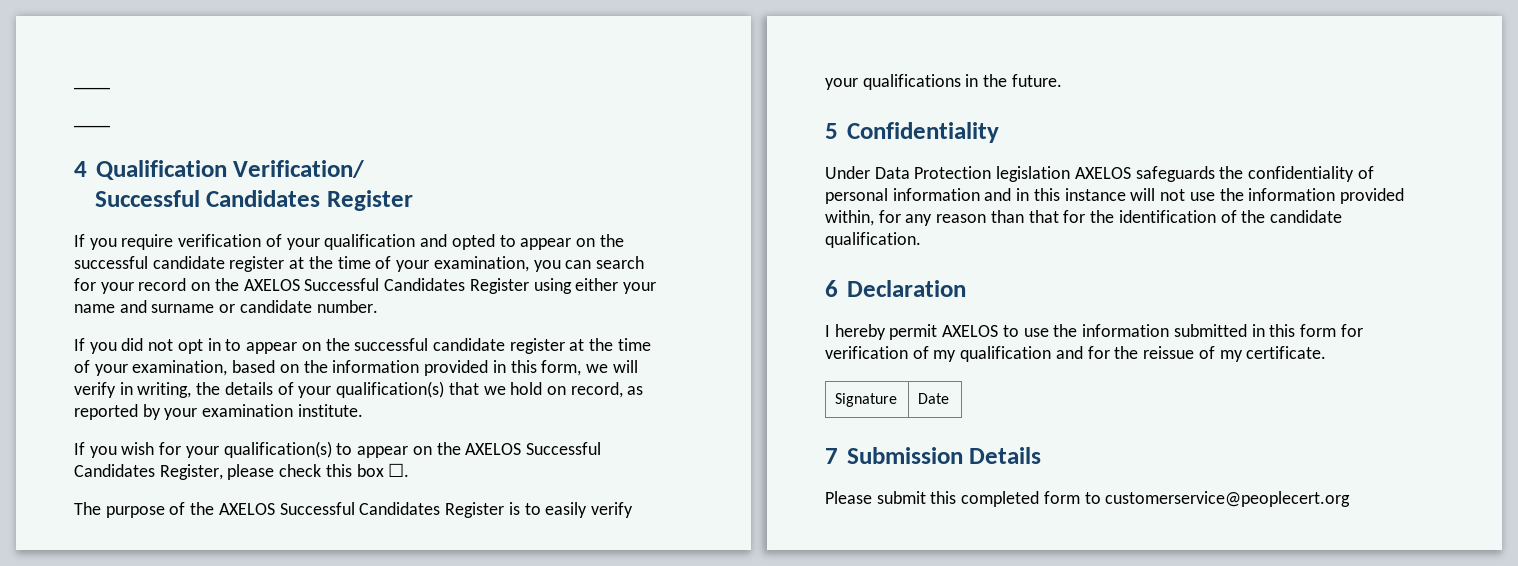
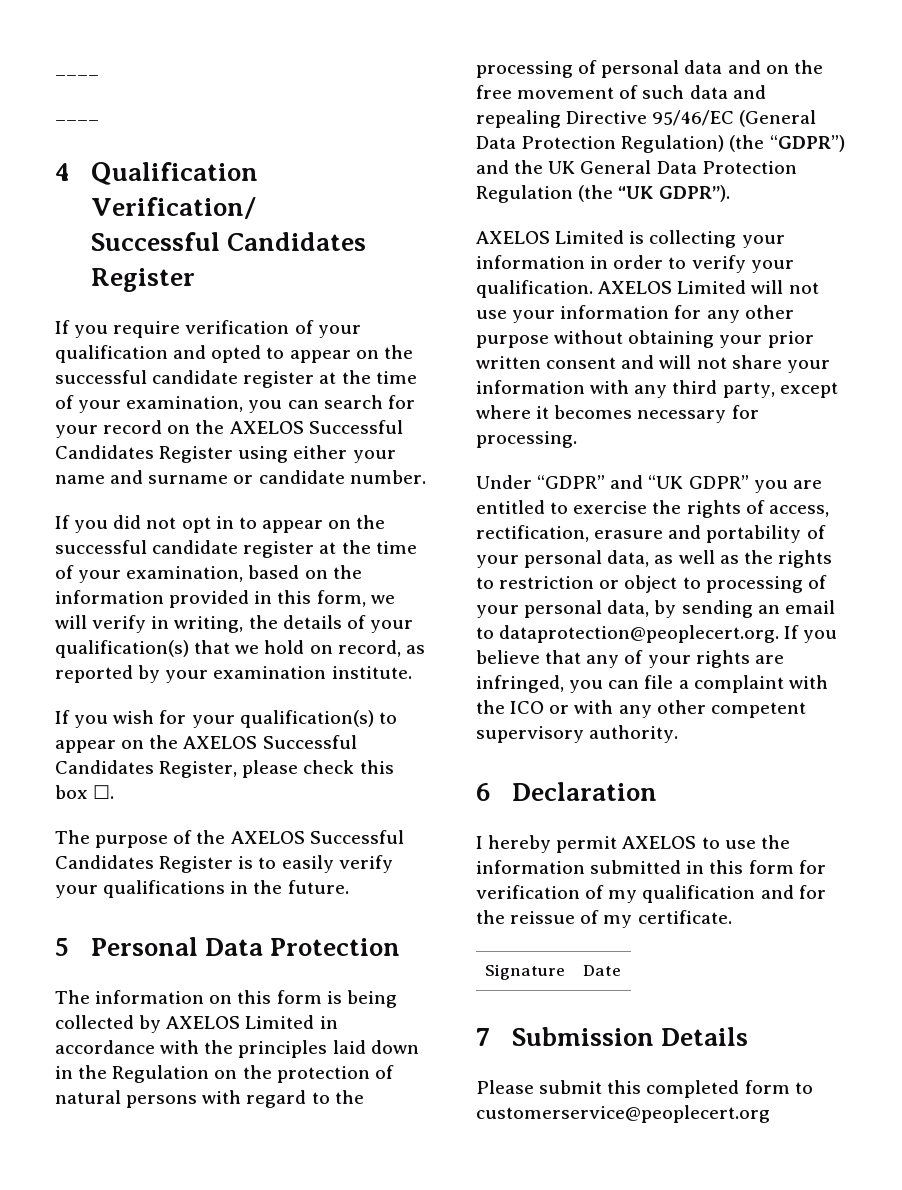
- 5 Confidentiality
- Under Data Protection legislation AXELOS safeguards the confidentiality of personal information and in this instance will not use the information provided within, for any reason than that for the identification of the candidate qualification.
+ 5 Personal Data Protection
+ The information on this form is being collected by AXELOS Limited in accordance with the principles laid down in the Regulation on the protection of natural persons with regard to the processing of personal data and on the free movement of such data and repealing Directive 95/46/EC (General Data Protection Regulation) (the “GDPR”) and the UK General Data Protection Regulation (the “UK GDPR”).
+ AXELOS Limited is collecting your information in order to verify your qualification. AXELOS Limited will not use your information for any other purpose without obtaining your prior written consent and will not share your information with any third party, except where it becomes necessary for processing.
+ Under “GDPR” and “UK GDPR” you are entitled to exercise the rights of access, rectification, erasure and portability of your personal data, as well as the rights to restriction or object to processing of your personal data, by sending an email to dataprotection@peoplecert.org. If you believe that any of your rights are infringed, you can file a complaint with the ICO or with any other competent supervisory authority.

